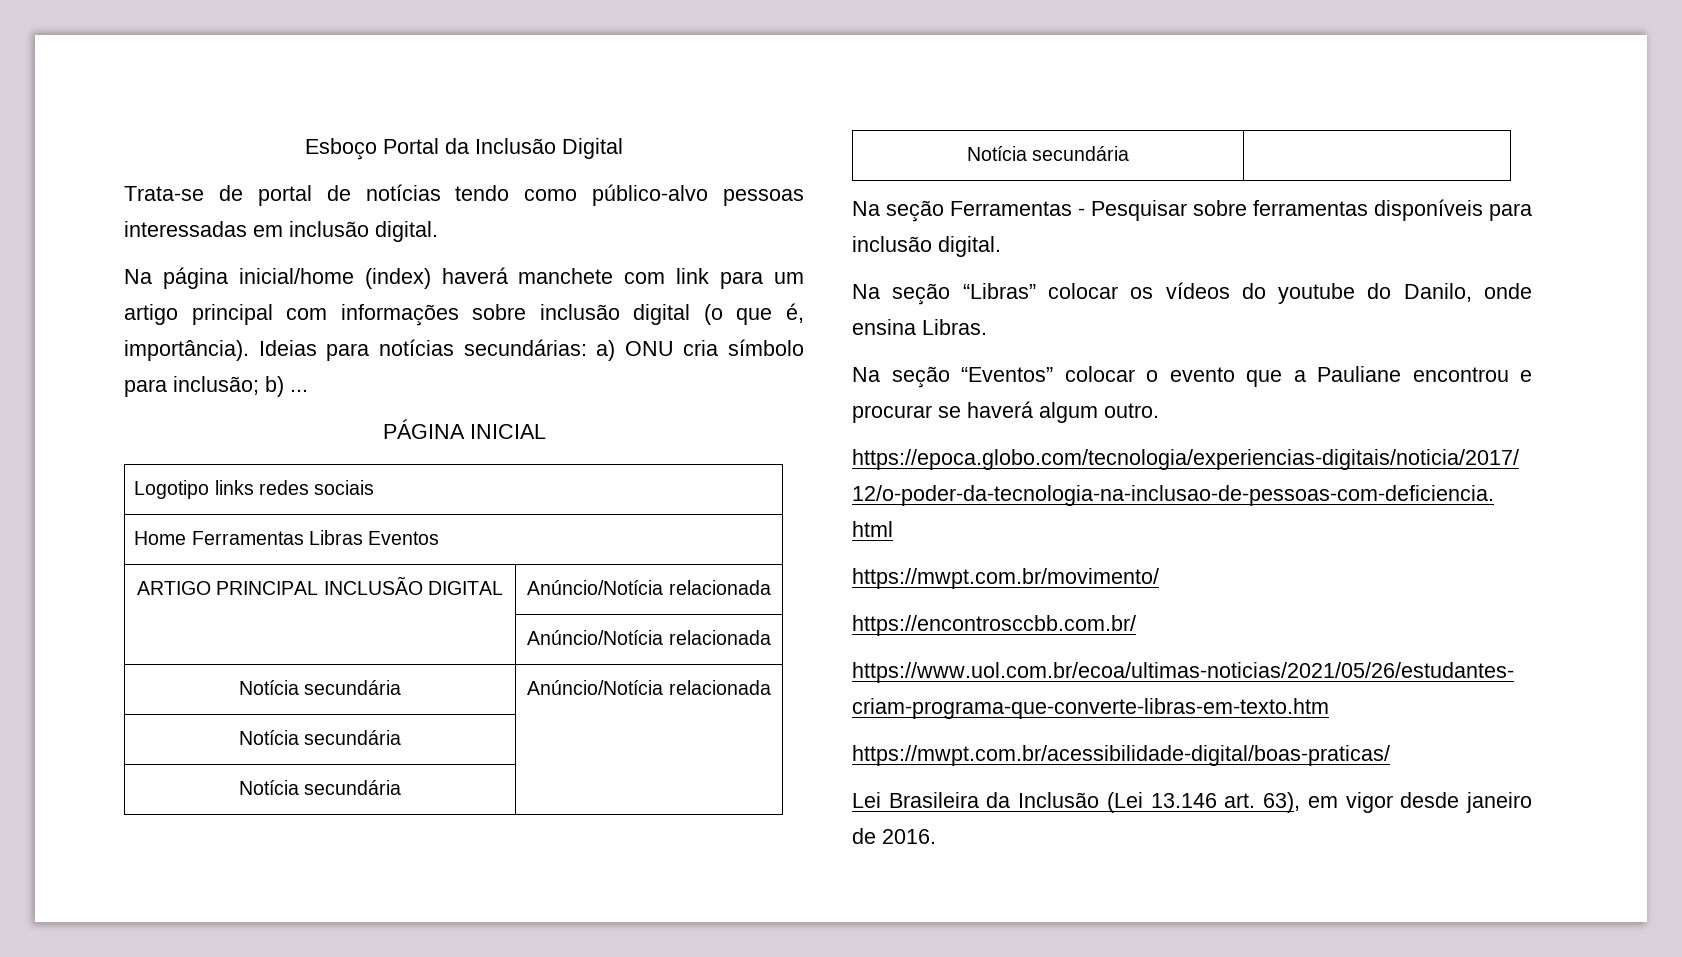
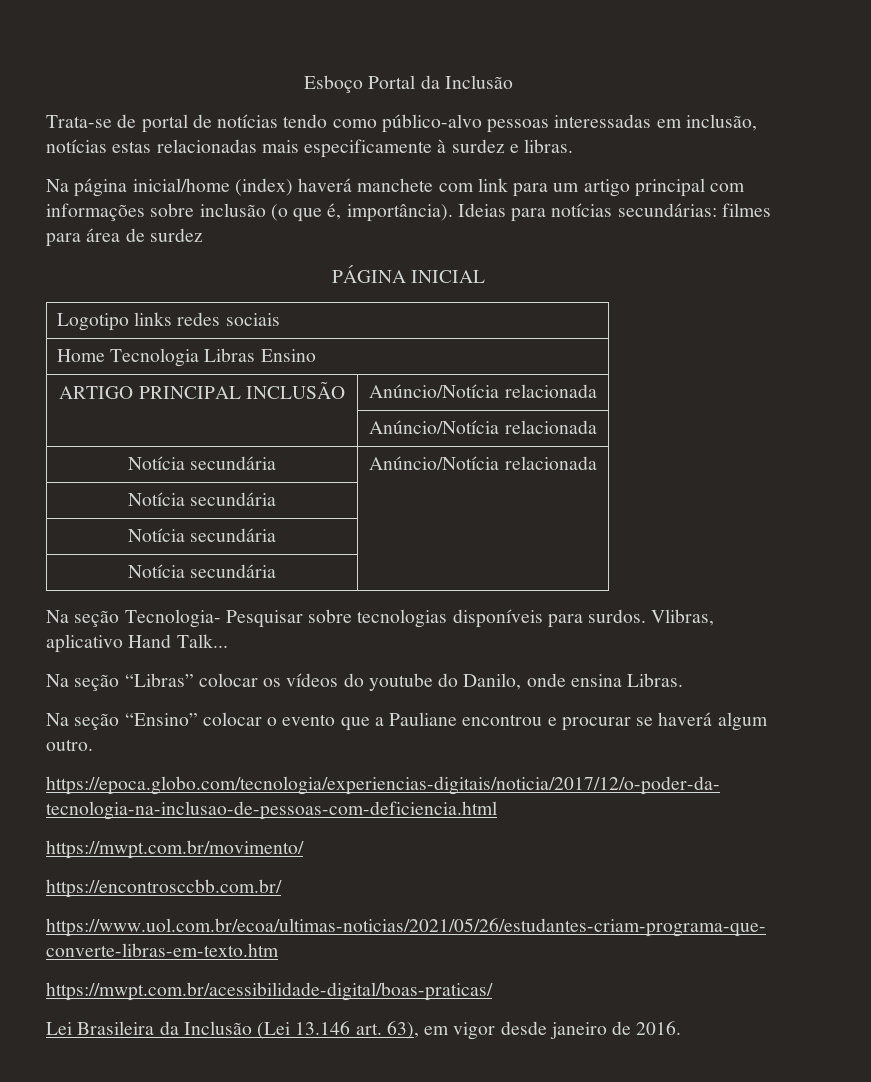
- Esboço Portal da Inclusão Digital
+ Esboço Portal da Inclusão
- Trata-se de portal de notícias tendo como público-alvo pessoas interessadas em inclusão digital.
+ Trata-se de portal de notícias tendo como público-alvo pessoas interessadas em inclusão, notícias estas relacionadas mais especificamente à surdez e libras.
- Na página inicial/home (index) haverá manchete com link para um artigo principal com informações sobre inclusão digital (o que é, importância).
+ Na página inicial/home (index) haverá manchete com link para um artigo principal com informações sobre inclusão (o que é, importância).
- Ideias para notícias secundárias: a) ONU cria símbolo para inclusão; b) ...
+ Ideias para notícias secundárias: filmes para área de surdez
- Home Ferramentas Libras Eventos
+ Home Tecnologia Libras Ensino
- ARTIGO PRINCIPAL INCLUSÃO DIGITAL | Anúncio/Notícia relacionada
+ ARTIGO PRINCIPAL INCLUSÃO | Anúncio/Notícia relacionada
- Na seção Ferramentas - Pesquisar sobre ferramentas disponíveis para inclusão digital.
+ Na seção Tecnologia- Pesquisar sobre tecnologias disponíveis para surdos. Vlibras, aplicativo Hand Talk...
- Na seção “Eventos” colocar o evento que a Pauliane encontrou e procurar se haverá algum outro.
+ Na seção “Ensino” colocar o evento que a Pauliane encontrou e procurar se haverá algum outro.

